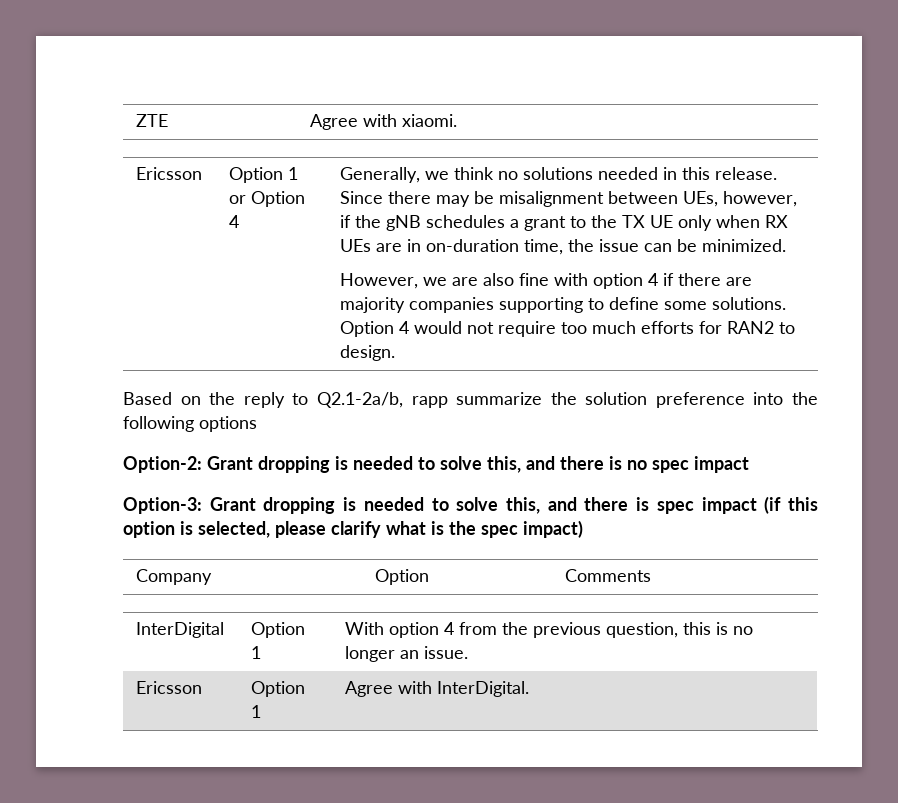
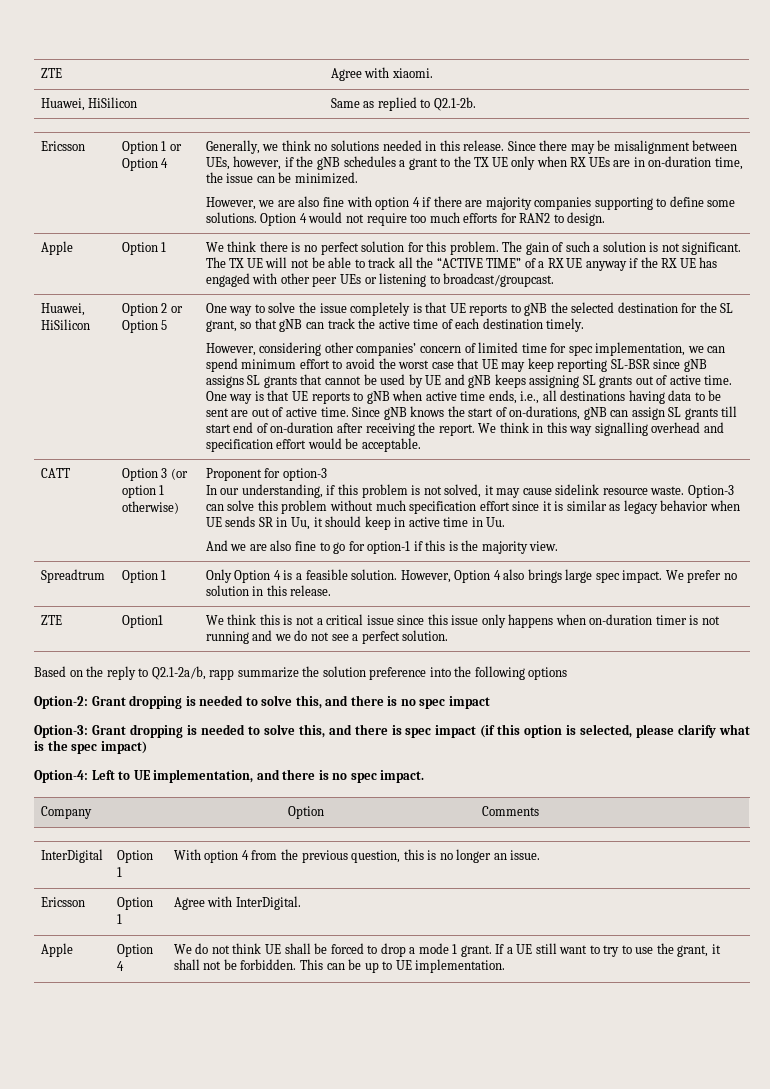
+ Huawei, HiSilicon | Same as replied to Q2.1-2b.
+ Apple | Option 1 | We think there is no perfect solution for this problem. The gain of such a solution is not significant. The TX UE will not be able to track all the “ACTIVE TIME” of a RX UE anyway if the RX UE has engaged with other peer UEs or listening to broadcast/groupcast.
+ Huawei, HiSilicon | Option 2 or Option 5 | One way to solve the issue completely is that UE reports to gNB the selected destination for the SL grant, so that gNB can track the active time of each destination timely.
+ However, considering other companies’ concern of limited time for spec implementation, we can spend minimum effort to avoid the worst case that UE may keep reporting SL-BSR since gNB assigns SL grants that cannot be used by UE and gNB keeps assigning SL grants out of active time. One way is that UE reports to gNB when active time ends, i.e., all destinations having data to be sent are out of active time. Since gNB knows the start of on-durations, gNB can assign SL grants till start end of on-duration after receiving the report. We think in this way signalling overhead and specification effort would be acceptable.
+ CATT | Option 3 (or option 1 otherwise) | Proponent for option-3
+ In our understanding, if this problem is not solved, it may cause sidelink resource waste. Option-3 can solve this problem without much specification effort since it is similar as legacy behavior when UE sends SR in Uu, it should keep in active time in Uu.
+ And we are also fine to go for option-1 if this is the majority view.
+ Spreadtrum | Option 1 | Only Option 4 is a feasible solution. However, Option 4 also brings large spec impact. We prefer no solution in this release.
+ ZTE | Option1 | We think this is not a critical issue since this issue only happens when on-duration timer is not running and we do not see a perfect solution.
+ Option-4: Left to UE implementation, and there is no spec impact.
+ Apple | Option 4 | We do not think UE shall be forced to drop a mode 1 grant. If a UE still want to try to use the grant, it shall not be forbidden. This can be up to UE implementation.

